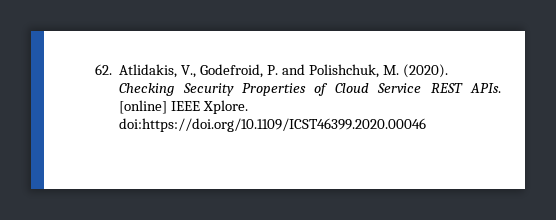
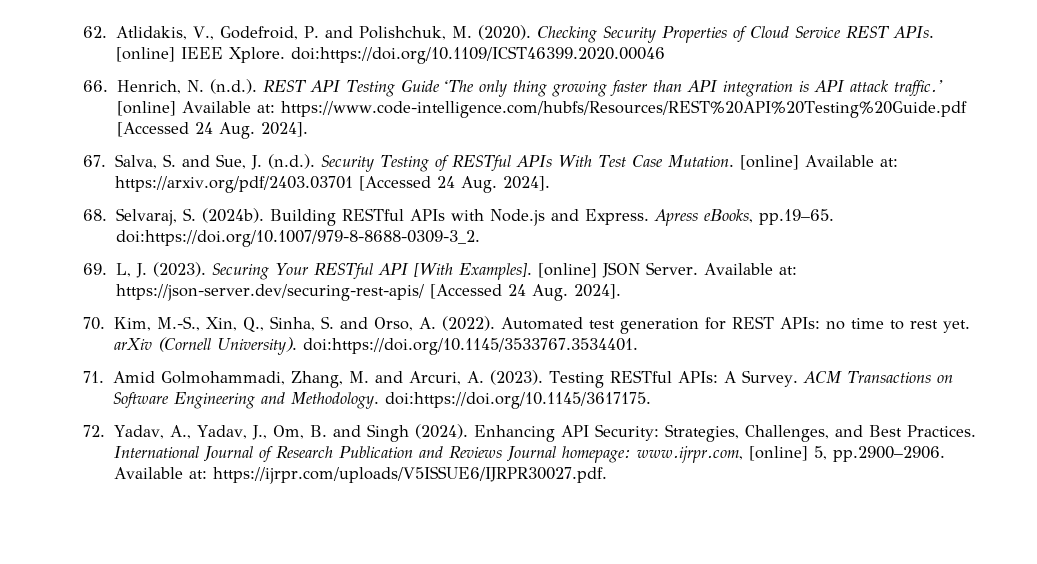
+ 66. Henrich, N. (n.d.). REST API Testing Guide ‘The only thing growing faster than API integration is API attack traffic.’ [online] Available at: https://www.code-intelligence.com/hubfs/Resources/REST%20API%20Testing%20Guide.pdf [Accessed 24 Aug. 2024].
+ 67. Salva, S. and Sue, J. (n.d.). Security Testing of RESTful APIs With Test Case Mutation. [online] Available at: https://arxiv.org/pdf/2403.03701 [Accessed 24 Aug. 2024].
+ 68. Selvaraj, S. (2024b). Building RESTful APIs with Node.js and Express. Apress eBooks, pp.19–65. doi:https://doi.org/10.1007/979-8-8688-0309-3_2.
+ 69. L, J. (2023). Securing Your RESTful API [With Examples]. [online] JSON Server. Available at: https://json-server.dev/securing-rest-apis/ [Accessed 24 Aug. 2024].
+ 70. Kim, M.-S., Xin, Q., Sinha, S. and Orso, A. (2022). Automated test generation for REST APIs: no time to rest yet. arXiv (Cornell University). doi:https://doi.org/10.1145/3533767.3534401.
+ 71. Amid Golmohammadi, Zhang, M. and Arcuri, A. (2023). Testing RESTful APIs: A Survey. ACM Transactions on Software Engineering and Methodology. doi:https://doi.org/10.1145/3617175.
+ 72. Yadav, A., Yadav, J., Om, B. and Singh (2024). Enhancing API Security: Strategies, Challenges, and Best Practices. International Journal of Research Publication and Reviews Journal homepage: www.ijrpr.com, [online] 5, pp.2900–2906. Available at: https://ijrpr.com/uploads/V5ISSUE6/IJRPR30027.pdf.

